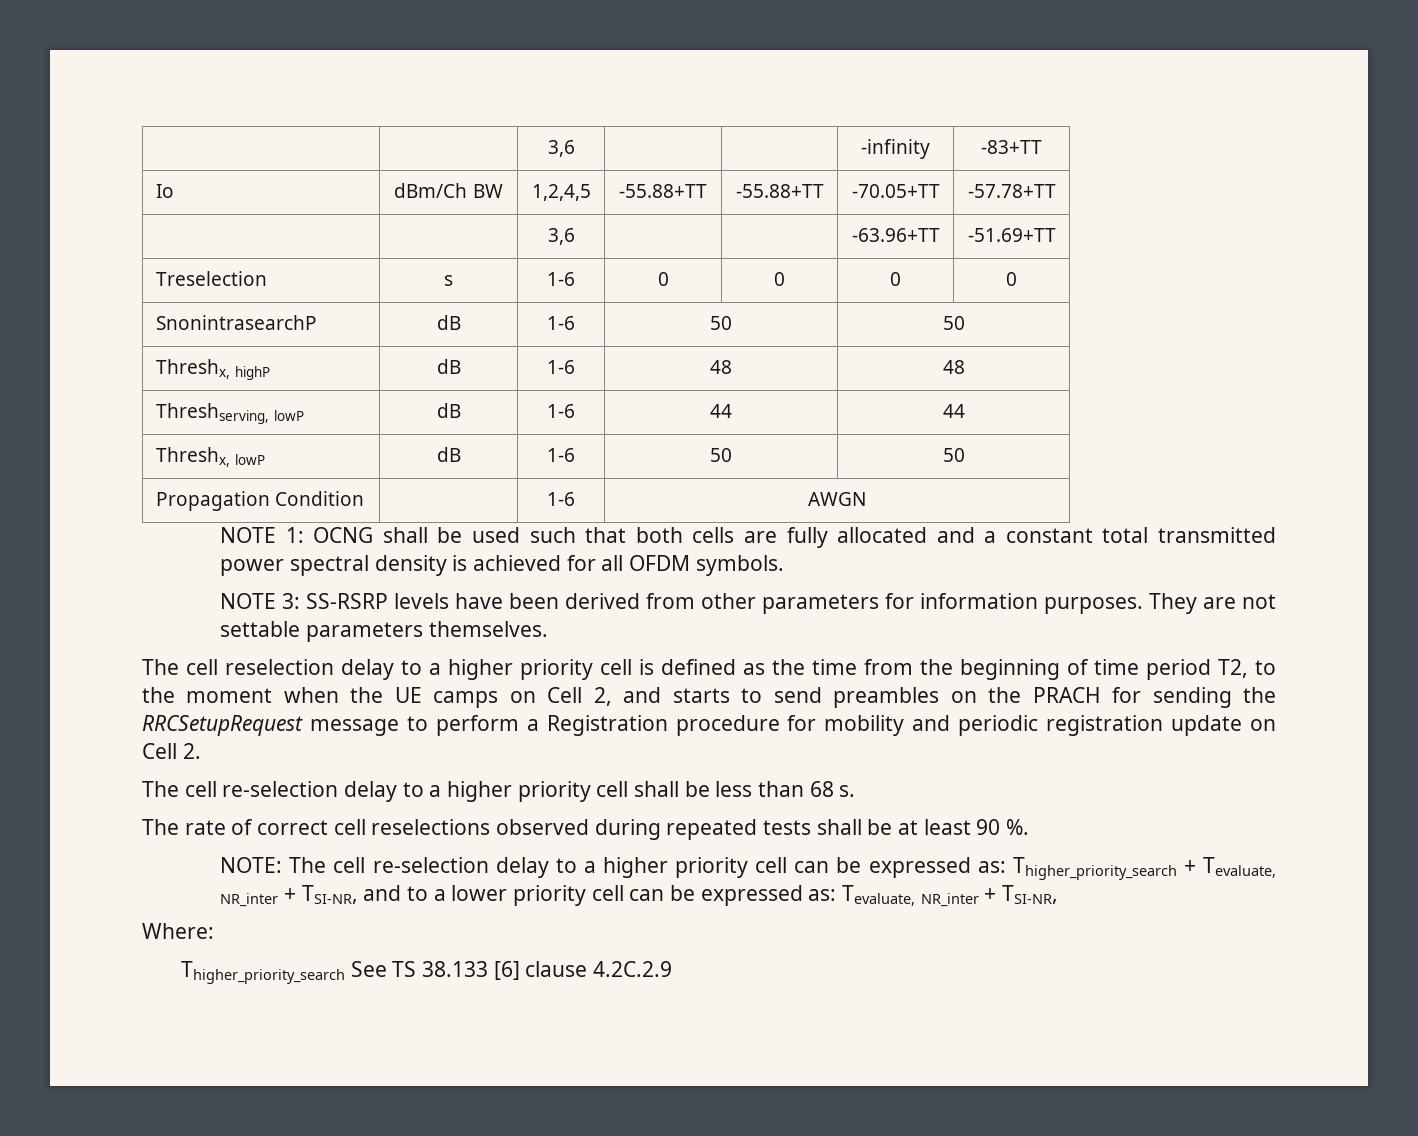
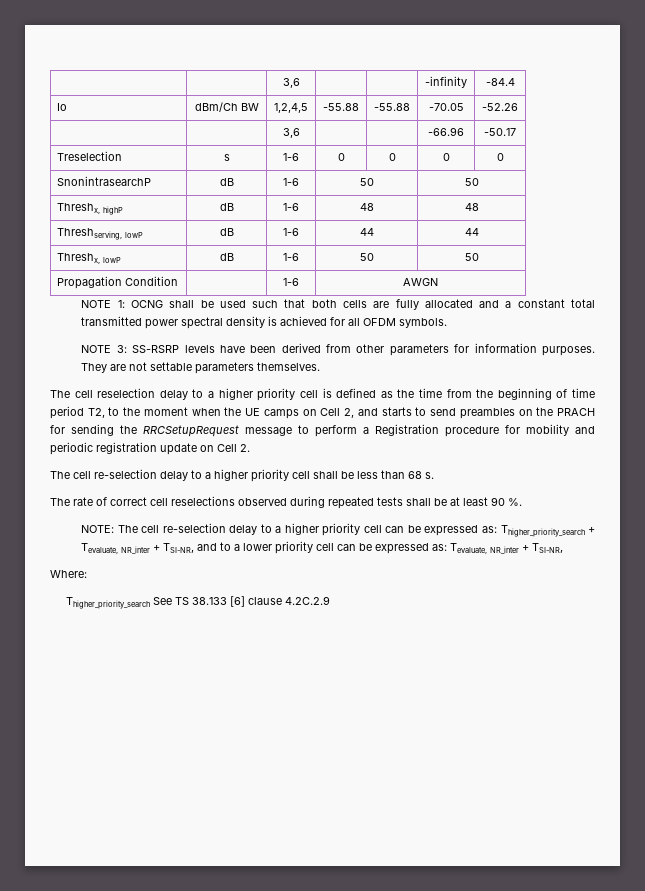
- | | 3,6 | | | -infinity | -83+TT
+ | | 3,6 | | | -infinity | -84.4
- Io | dBm/Ch BW | 1,2,4,5 | -55.88+TT | -55.88+TT | -70.05+TT | -57.78+TT
- | | 3,6 | | | -63.96+TT | -51.69+TT
+ Io | dBm/Ch BW | 1,2,4,5 | -55.88 | -55.88 | -70.05 | -52.26
+ | | 3,6 | | | -66.96 | -50.17

